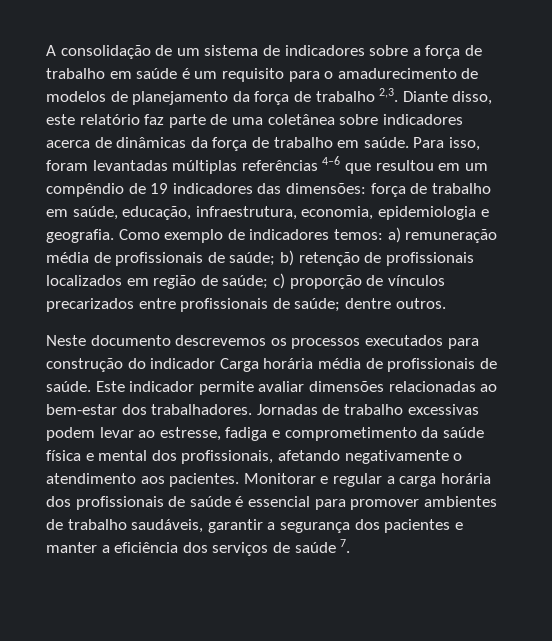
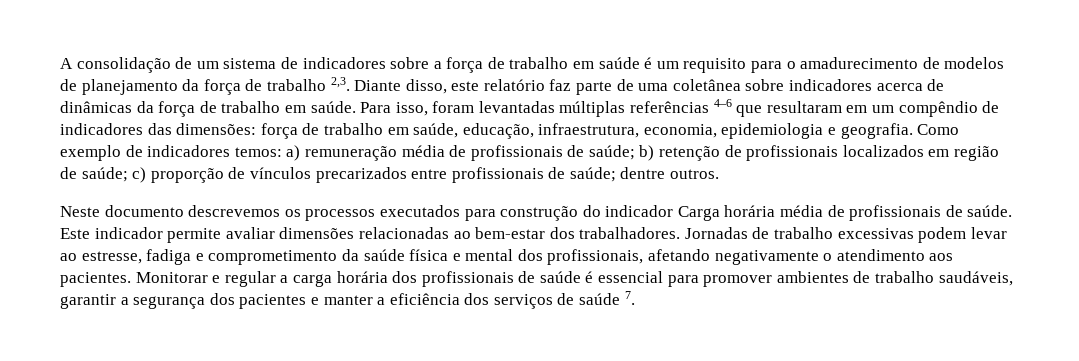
- Para isso, foram levantadas múltiplas referências 4–6 que resultou em um compêndio de 19 indicadores das dimensões: força de trabalho em saúde, educação, infraestrutura, economia, epidemiologia e geografia.
+ Para isso, foram levantadas múltiplas referências 4–6 que resultaram em um compêndio de indicadores das dimensões: força de trabalho em saúde, educação, infraestrutura, economia, epidemiologia e geografia.

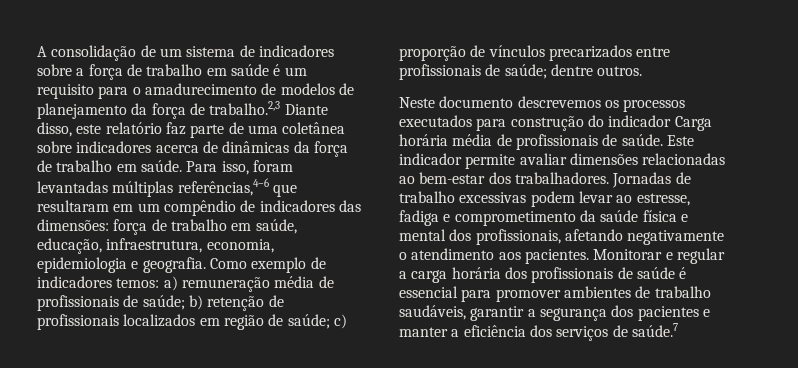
- A consolidação de um sistema de indicadores sobre a força de trabalho em saúde é um requisito para o amadurecimento de modelos de planejamento da força de trabalho 2,3. Diante disso, este relatório faz parte de uma coletânea sobre indicadores acerca de dinâmicas da força de trabalho em saúde.
+ A consolidação de um sistema de indicadores sobre a força de trabalho em saúde é um requisito para o amadurecimento de modelos de planejamento da força de trabalho.2,3 Diante disso, este relatório faz parte de uma coletânea sobre indicadores acerca de dinâmicas da força de trabalho em saúde.
- Para isso, foram levantadas múltiplas referências 4–6 que resultaram em um compêndio de indicadores das dimensões: força de trabalho em saúde, educação, infraestrutura, economia, epidemiologia e geografia.
+ Para isso, foram levantadas múltiplas referências,4–6 que resultaram em um compêndio de indicadores das dimensões: força de trabalho em saúde, educação, infraestrutura, economia, epidemiologia e geografia.
- Monitorar e regular a carga horária dos profissionais de saúde é essencial para promover ambientes de trabalho saudáveis, garantir a segurança dos pacientes e manter a eficiência dos serviços de saúde 7.
+ Monitorar e regular a carga horária dos profissionais de saúde é essencial para promover ambientes de trabalho saudáveis, garantir a segurança dos pacientes e manter a eficiência dos serviços de saúde.7

